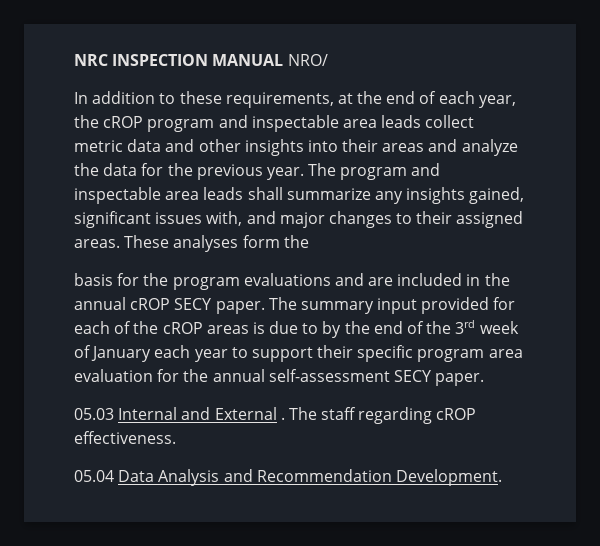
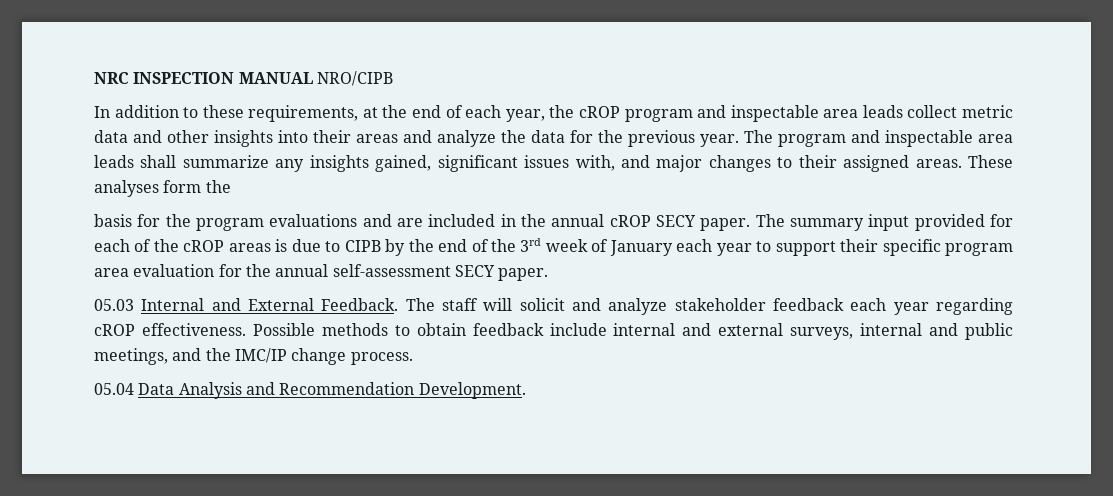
- NRC INSPECTION MANUAL NRO/
+ NRC INSPECTION MANUAL NRO/CIPB
- The summary input provided for each of the cROP areas is due to by the end of the 3rd week of January each year to support their specific program area evaluation for the annual self-assessment SECY paper.
+ The summary input provided for each of the cROP areas is due to CIPB by the end of the 3rd week of January each year to support their specific program area evaluation for the annual self-assessment SECY paper.
- 05.03 Internal and External .
+ 05.03 Internal and External Feedback.
- The staff regarding cROP effectiveness.
+ The staff will solicit and analyze stakeholder feedback each year regarding cROP effectiveness. Possible methods to obtain feedback include internal and external surveys, internal and public meetings, and the IMC/IP change process.

